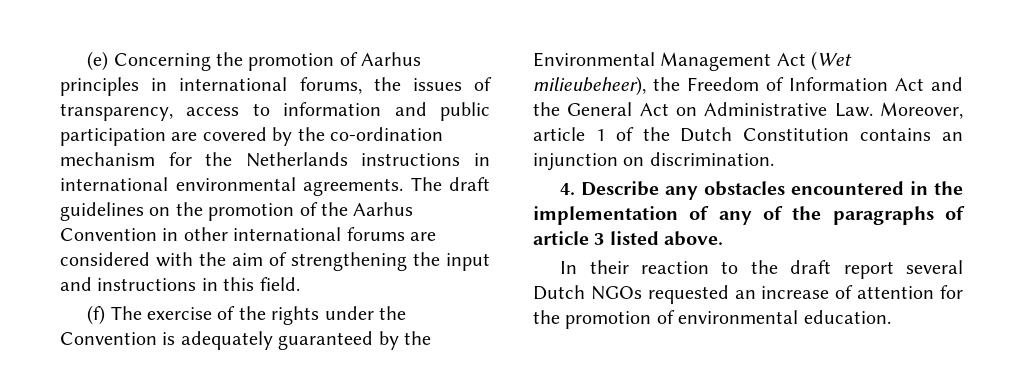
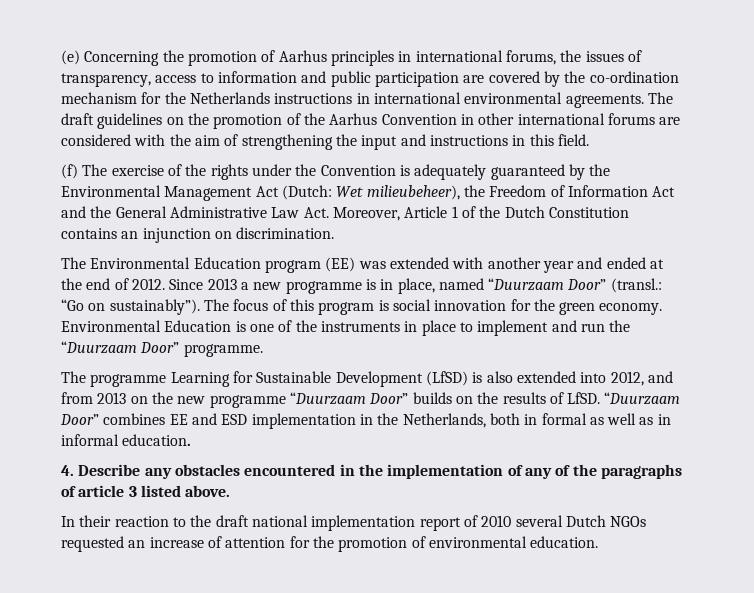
- (f) The exercise of the rights under the Convention is adequately guaranteed by the Environmental Management Act (Wet milieubeheer), the Freedom of Information Act and the General Act on Administrative Law. Moreover, article 1 of the Dutch Constitution contains an injunction on discrimination.
+ (f) The exercise of the rights under the Convention is adequately guaranteed by the Environmental Management Act (Dutch: Wet milieubeheer), the Freedom of Information Act and the General Administrative Law Act. Moreover, Article 1 of the Dutch Constitution contains an injunction on discrimination.
+ The Environmental Education program (EE) was extended with another year and ended at the end of 2012. Since 2013 a new programme is in place, named “Duurzaam Door” (transl.: “Go on sustainably”). The focus of this program is social innovation for the green economy. Environmental Education is one of the instruments in place to implement and run the “Duurzaam Door” programme.
+ The programme Learning for Sustainable Development (LfSD) is also extended into 2012, and from 2013 on the new programme “Duurzaam Door” builds on the results of LfSD. “Duurzaam Door” combines EE and ESD implementation in the Netherlands, both in formal as well as in informal education.
- In their reaction to the draft report several Dutch NGOs requested an increase of attention for the promotion of environmental education.
+ In their reaction to the draft national implementation report of 2010 several Dutch NGOs requested an increase of attention for the promotion of environmental education.

